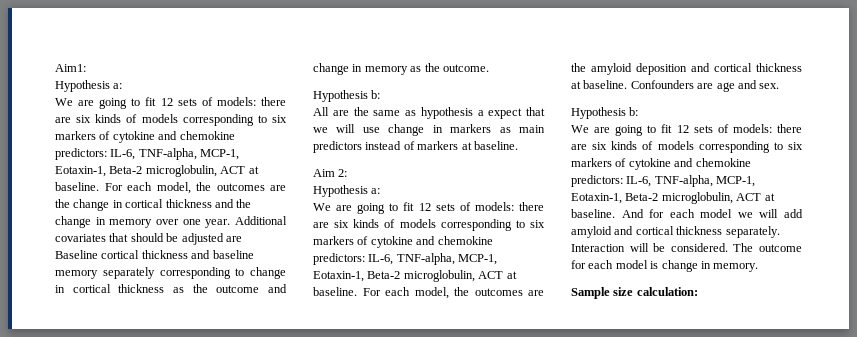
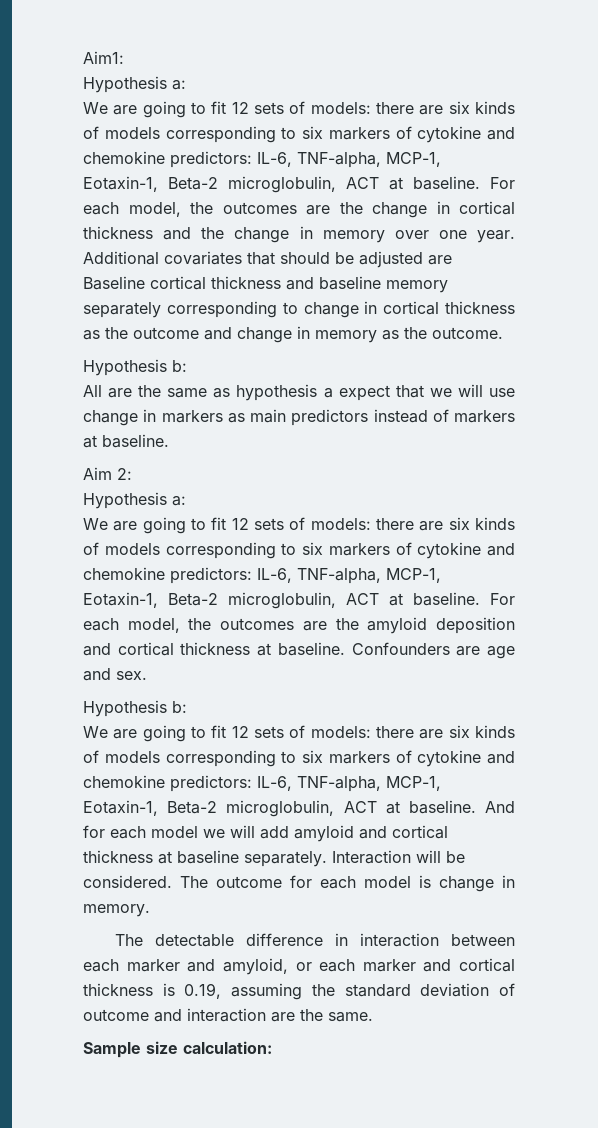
- And for each model we will add amyloid and cortical thickness separately.
+ And for each model we will add amyloid and cortical thickness at baseline separately.
+ The detectable difference in interaction between each marker and amyloid, or each marker and cortical thickness is 0.19, assuming the standard deviation of outcome and interaction are the same.

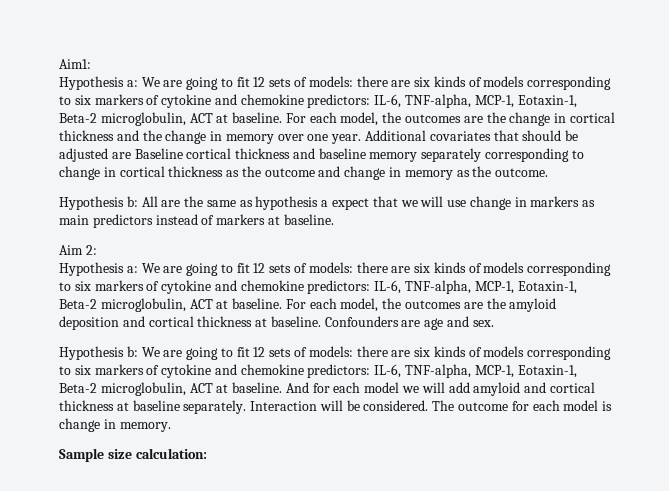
  Aim1:
- Hypothesis a:
- We are going to fit 12 sets of models: there are six kinds of models corresponding to six markers of cytokine and chemokine predictors: IL-6, TNF-alpha, MCP-1, Eotaxin-1, Beta-2 microglobulin, ACT at baseline.
+ Hypothesis a: We are going to fit 12 sets of models: there are six kinds of models corresponding to six markers of cytokine and chemokine predictors: IL-6, TNF-alpha, MCP-1, Eotaxin-1, Beta-2 microglobulin, ACT at baseline.
  Additional covariates that should be adjusted are Baseline cortical thickness and baseline memory separately corresponding to change in cortical thickness as the outcome and change in memory as the outcome.
- Hypothesis b:
- All are the same as hypothesis a expect that we will use change in markers as main predictors instead of markers at baseline.
+ Hypothesis b: All are the same as hypothesis a expect that we will use change in markers as main predictors instead of markers at baseline.
  Aim 2:
- Hypothesis a:
- We are going to fit 12 sets of models: there are six kinds of models corresponding to six markers of cytokine and chemokine predictors: IL-6, TNF-alpha, MCP-1, Eotaxin-1, Beta-2 microglobulin, ACT at baseline.
+ Hypothesis a: We are going to fit 12 sets of models: there are six kinds of models corresponding to six markers of cytokine and chemokine predictors: IL-6, TNF-alpha, MCP-1, Eotaxin-1, Beta-2 microglobulin, ACT at baseline.
  Confounders are age and sex.
- Hypothesis b:
- We are going to fit 12 sets of models: there are six kinds of models corresponding to six markers of cytokine and chemokine predictors: IL-6, TNF-alpha, MCP-1, Eotaxin-1, Beta-2 microglobulin, ACT at baseline.
+ Hypothesis b: We are going to fit 12 sets of models: there are six kinds of models corresponding to six markers of cytokine and chemokine predictors: IL-6, TNF-alpha, MCP-1, Eotaxin-1, Beta-2 microglobulin, ACT at baseline.
- The detectable difference in interaction between each marker and amyloid, or each marker and cortical thickness is 0.19, assuming the standard deviation of outcome and interaction are the same.

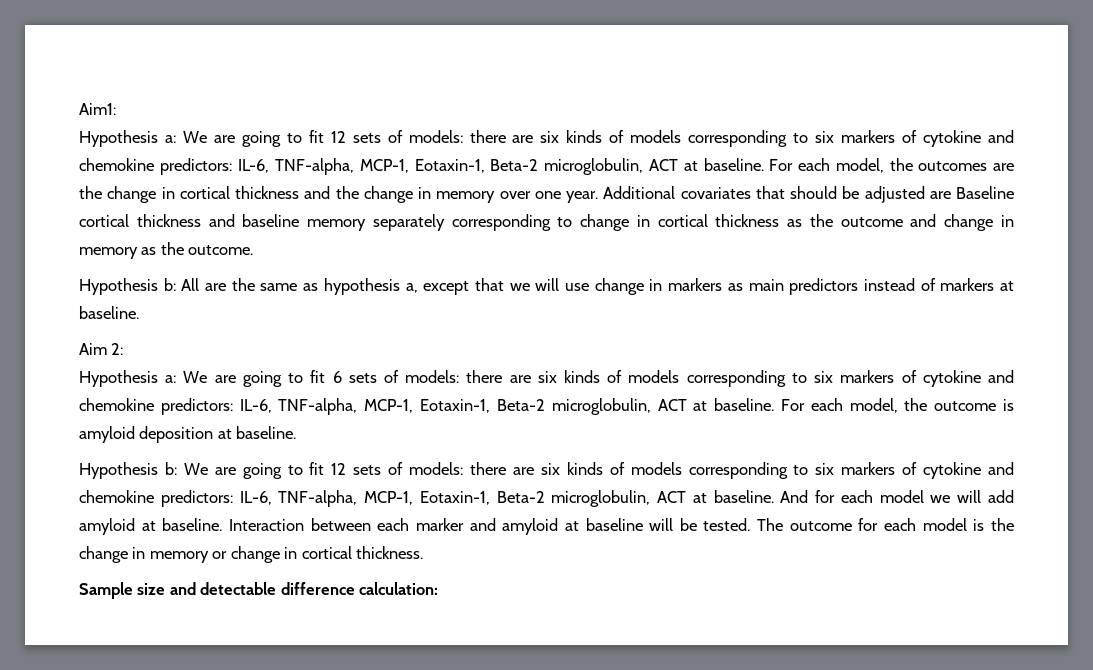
- Hypothesis b: All are the same as hypothesis a expect that we will use change in markers as main predictors instead of markers at baseline.
+ Hypothesis b: All are the same as hypothesis a, except that we will use change in markers as main predictors instead of markers at baseline.
  Aim 2:
- Hypothesis a: We are going to fit 12 sets of models: there are six kinds of models corresponding to six markers of cytokine and chemokine predictors: IL-6, TNF-alpha, MCP-1, Eotaxin-1, Beta-2 microglobulin, ACT at baseline.
+ Hypothesis a: We are going to fit 6 sets of models: there are six kinds of models corresponding to six markers of cytokine and chemokine predictors: IL-6, TNF-alpha, MCP-1, Eotaxin-1, Beta-2 microglobulin, ACT at baseline.
- For each model, the outcomes are the amyloid deposition and cortical thickness at baseline. Confounders are age and sex.
+ For each model, the outcome is amyloid deposition at baseline.
- And for each model we will add amyloid and cortical thickness at baseline separately. Interaction will be considered.
+ And for each model we will add amyloid at baseline. Interaction between each marker and amyloid at baseline will be tested.
- The outcome for each model is change in memory.
+ The outcome for each model is the change in memory or change in cortical thickness.
- Sample size calculation:
+ Sample size and detectable difference calculation:

